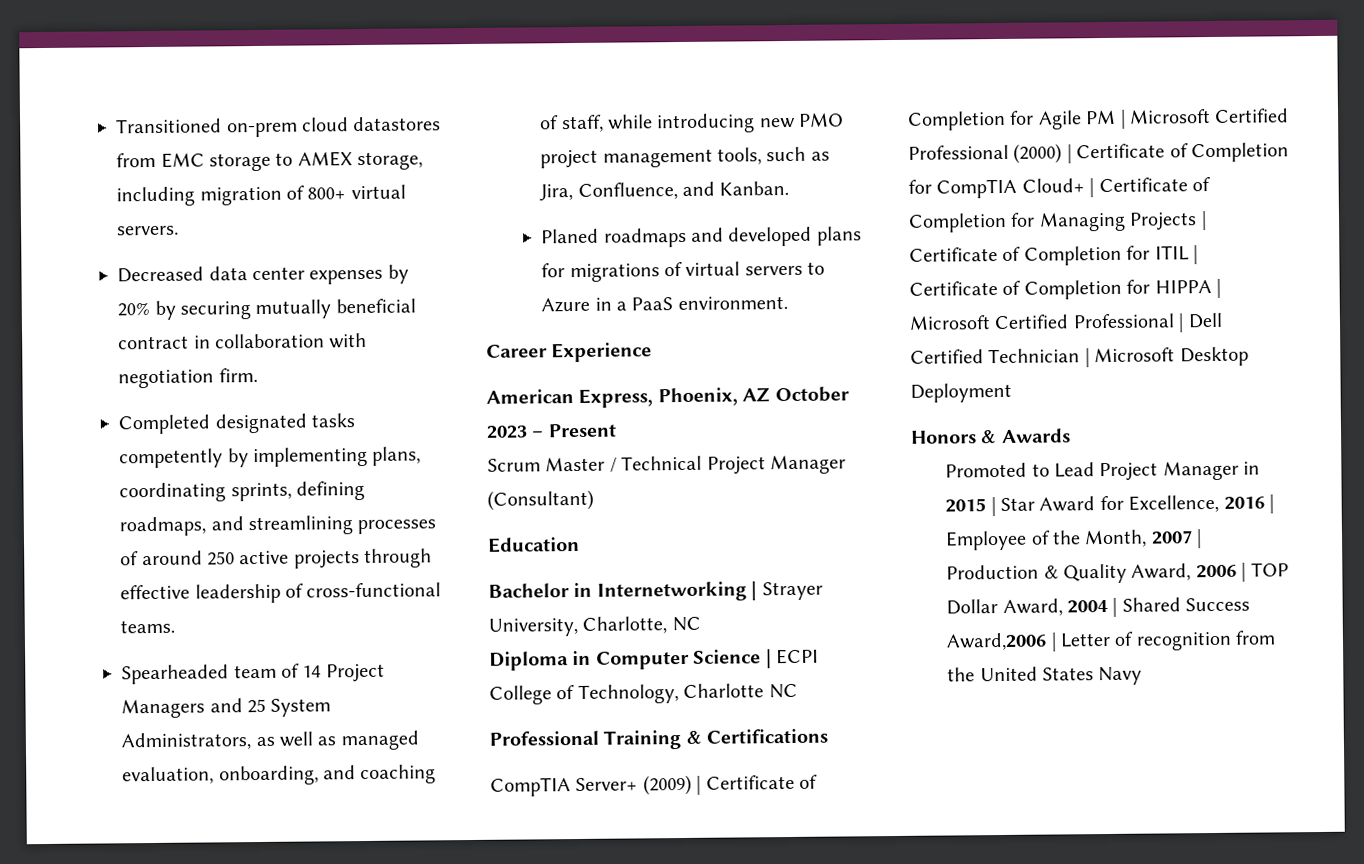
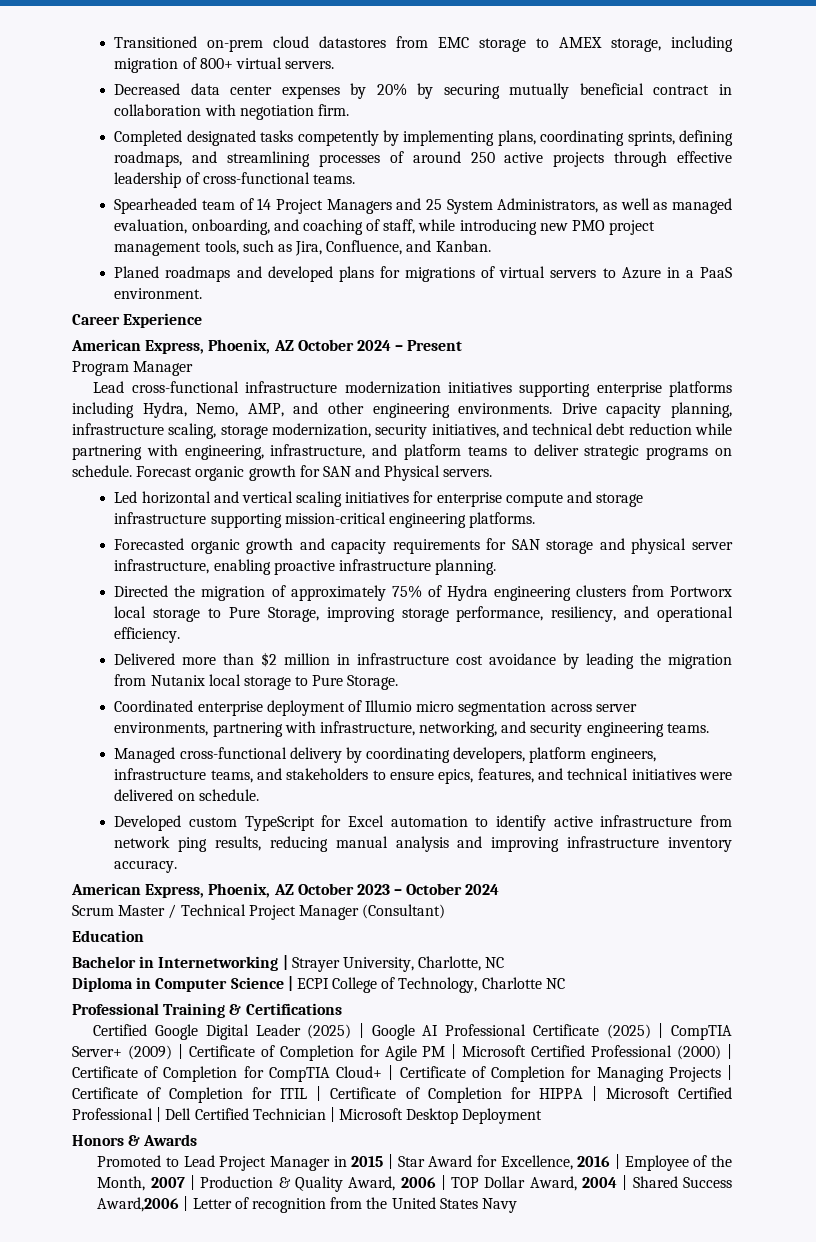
+ American Express, Phoenix, AZ October 2024 – Present
+ Program Manager
+ Lead cross-functional infrastructure modernization initiatives supporting enterprise platforms including Hydra, Nemo, AMP, and other engineering environments. Drive capacity planning, infrastructure scaling, storage modernization, security initiatives, and technical debt reduction while partnering with engineering, infrastructure, and platform teams to deliver strategic programs on schedule. Forecast organic growth for SAN and Physical servers.
+ Led horizontal and vertical scaling initiatives for enterprise compute and storage infrastructure supporting mission-critical engineering platforms.
+ Forecasted organic growth and capacity requirements for SAN storage and physical server infrastructure, enabling proactive infrastructure planning.
+ Directed the migration of approximately 75% of Hydra engineering clusters from Portworx local storage to Pure Storage, improving storage performance, resiliency, and operational efficiency.
+ Delivered more than $2 million in infrastructure cost avoidance by leading the migration from Nutanix local storage to Pure Storage.
+ Coordinated enterprise deployment of Illumio micro segmentation across server environments, partnering with infrastructure, networking, and security engineering teams.
+ Managed cross-functional delivery by coordinating developers, platform engineers, infrastructure teams, and stakeholders to ensure epics, features, and technical initiatives were delivered on schedule.
+ Developed custom TypeScript for Excel automation to identify active infrastructure from network ping results, reducing manual analysis and improving infrastructure inventory accuracy.
- American Express, Phoenix, AZ October 2023 – Present
+ American Express, Phoenix, AZ October 2023 – October 2024
- CompTIA Server+ (2009) | Certificate of Completion for Agile PM | Microsoft Certified Professional (2000) | Certificate of Completion for CompTIA Cloud+ | Certificate of Completion for Managing Projects | Certificate of Completion for ITIL | Certificate of Completion for HIPPA | Microsoft Certified Professional | Dell Certified Technician | Microsoft Desktop Deployment
+ Certified Google Digital Leader (2025) | Google AI Professional Certificate (2025) | CompTIA Server+ (2009) | Certificate of Completion for Agile PM | Microsoft Certified Professional (2000) | Certificate of Completion for CompTIA Cloud+ | Certificate of Completion for Managing Projects | Certificate of Completion for ITIL | Certificate of Completion for HIPPA | Microsoft Certified Professional | Dell Certified Technician | Microsoft Desktop Deployment

